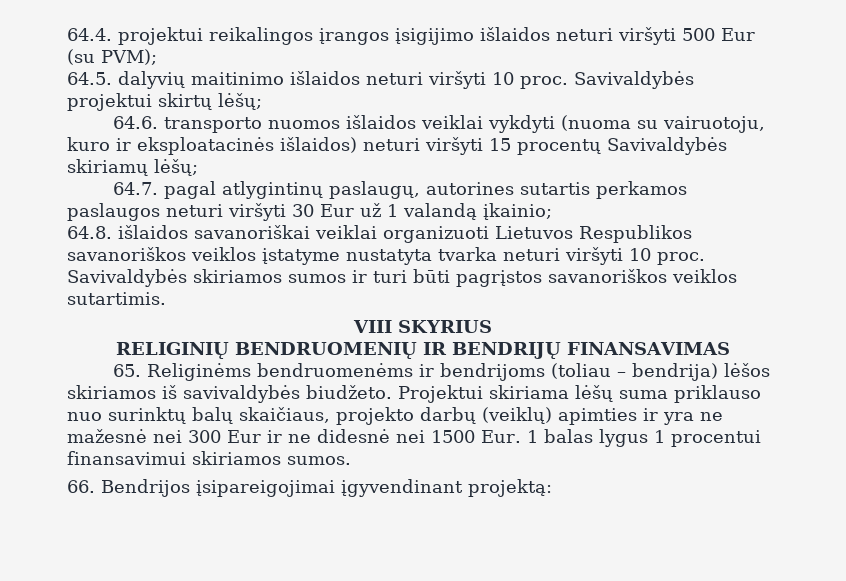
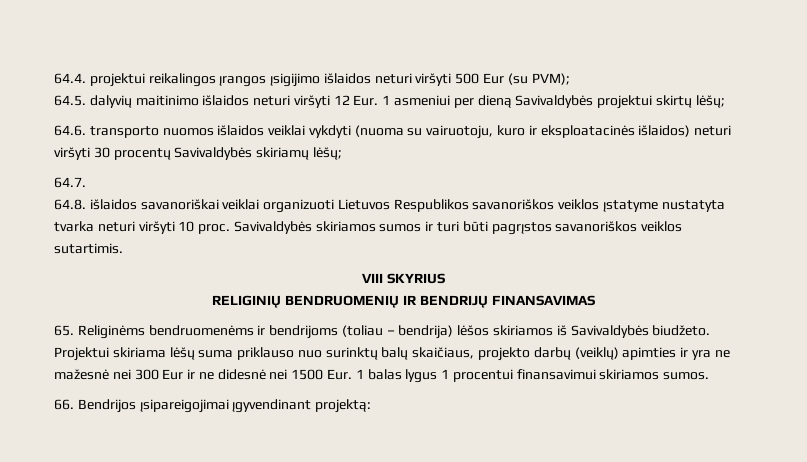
- 64.5. dalyvių maitinimo išlaidos neturi viršyti 10 proc. Savivaldybės projektui skirtų lėšų;
+ 64.5. dalyvių maitinimo išlaidos neturi viršyti 12 Eur. 1 asmeniui per dieną Savivaldybės projektui skirtų lėšų;
- 64.6. transporto nuomos išlaidos veiklai vykdyti (nuoma su vairuotoju, kuro ir eksploatacinės išlaidos) neturi viršyti 15 procentų Savivaldybės skiriamų lėšų;
+ 64.6. transporto nuomos išlaidos veiklai vykdyti (nuoma su vairuotoju, kuro ir eksploatacinės išlaidos) neturi viršyti 30 procentų Savivaldybės skiriamų lėšų;
- 64.7. pagal atlygintinų paslaugų, autorines sutartis perkamos paslaugos neturi viršyti 30 Eur už 1 valandą įkainio;
+ 64.7.
- 65. Religinėms bendruomenėms ir bendrijoms (toliau – bendrija) lėšos skiriamos iš savivaldybės biudžeto.
+ 65. Religinėms bendruomenėms ir bendrijoms (toliau – bendrija) lėšos skiriamos iš Savivaldybės biudžeto.

